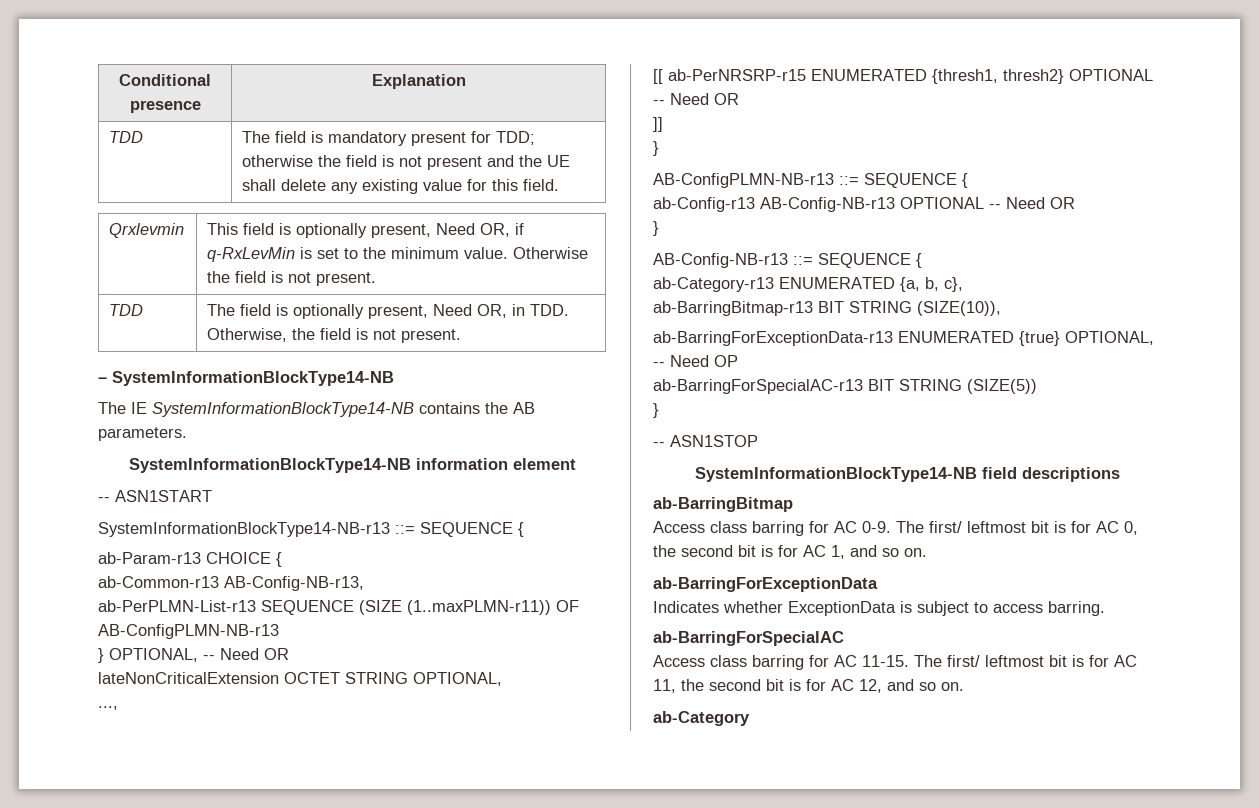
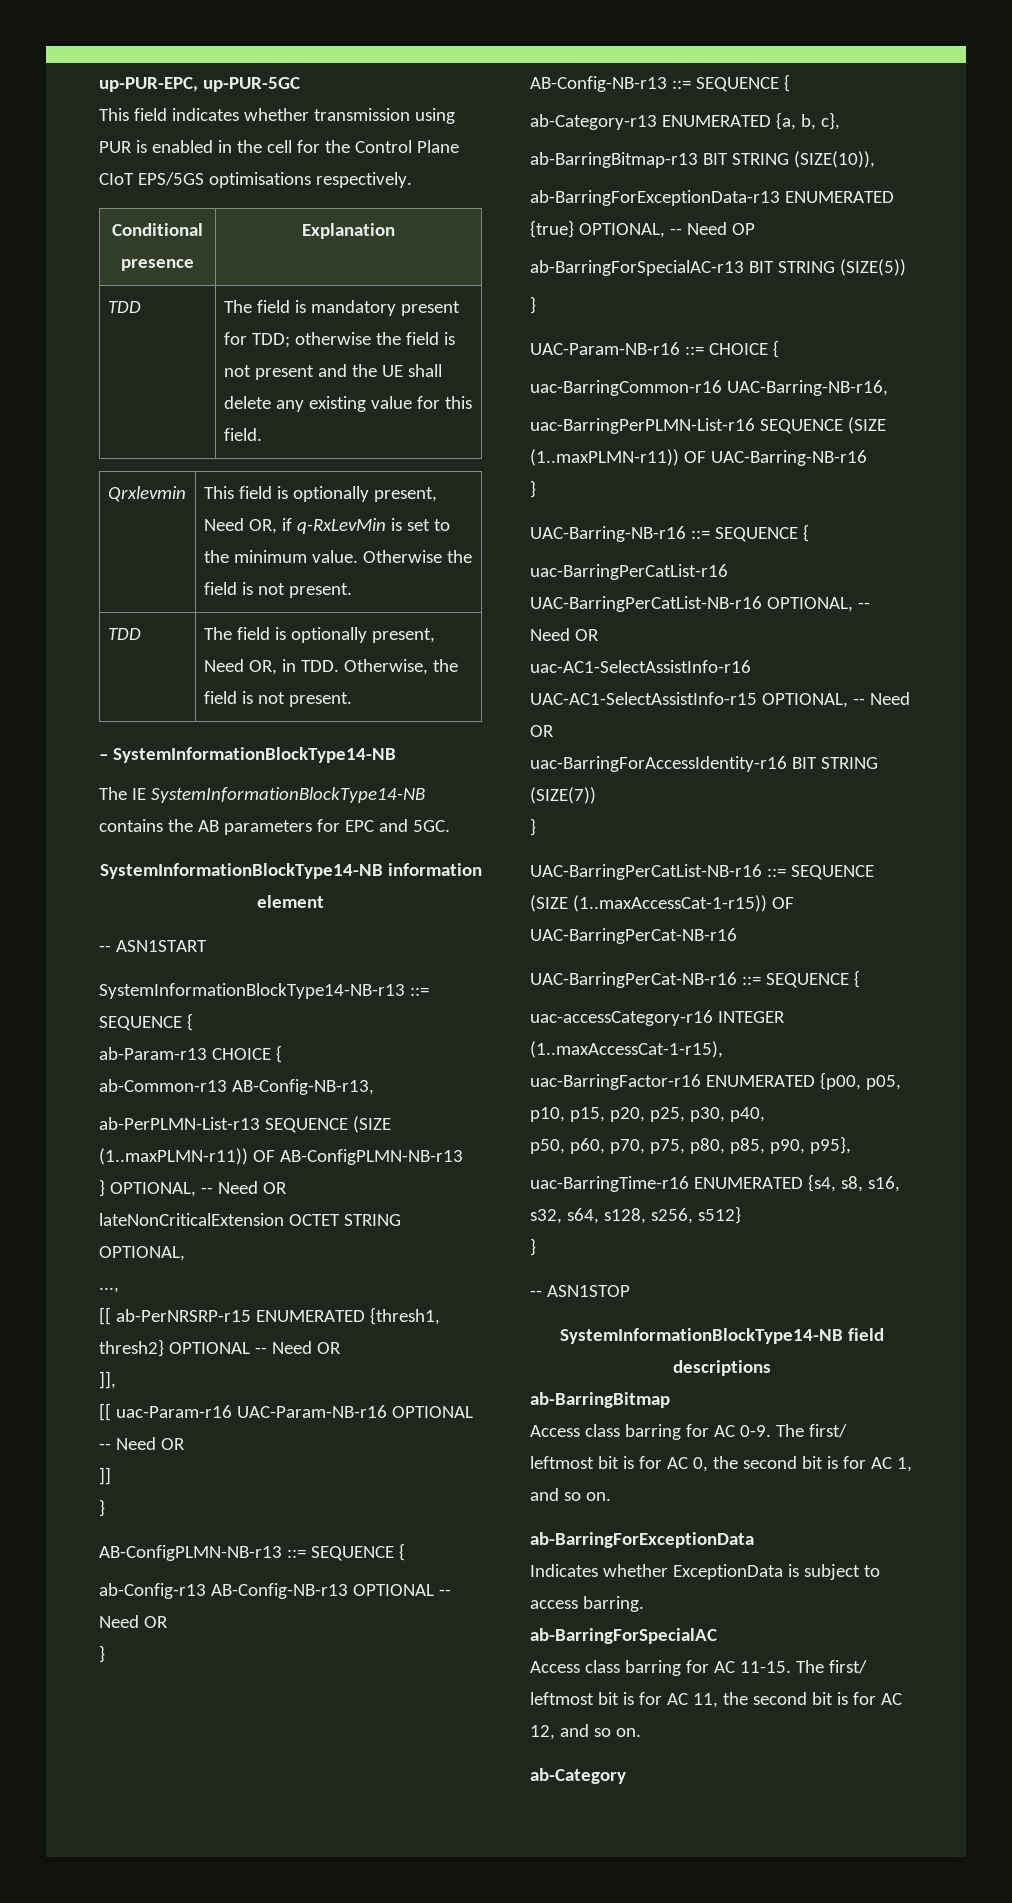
+ up-PUR-EPC, up-PUR-5GC
+ This field indicates whether transmission using PUR is enabled in the cell for the Control Plane CIoT EPS/5GS optimisations respectively.
- The IE SystemInformationBlockType14-NB contains the AB parameters.
+ The IE SystemInformationBlockType14-NB contains the AB parameters for EPC and 5GC.
+ ]],
+ [[ uac-Param-r16 UAC-Param-NB-r16 OPTIONAL -- Need OR
+ UAC-Param-NB-r16 ::= CHOICE {
+ uac-BarringCommon-r16 UAC-Barring-NB-r16,
+ uac-BarringPerPLMN-List-r16 SEQUENCE (SIZE (1..maxPLMN-r11)) OF UAC-Barring-NB-r16
+ }
+ UAC-Barring-NB-r16 ::= SEQUENCE {
+ uac-BarringPerCatList-r16 UAC-BarringPerCatList-NB-r16 OPTIONAL, -- Need OR
+ uac-AC1-SelectAssistInfo-r16 UAC-AC1-SelectAssistInfo-r15 OPTIONAL, -- Need OR
+ uac-BarringForAccessIdentity-r16 BIT STRING (SIZE(7))
+ }
+ UAC-BarringPerCatList-NB-r16 ::= SEQUENCE (SIZE (1..maxAccessCat-1-r15)) OF UAC-BarringPerCat-NB-r16
+ UAC-BarringPerCat-NB-r16 ::= SEQUENCE {
+ uac-accessCategory-r16 INTEGER (1..maxAccessCat-1-r15),
+ uac-BarringFactor-r16 ENUMERATED {p00, p05, p10, p15, p20, p25, p30, p40,
+ p50, p60, p70, p75, p80, p85, p90, p95},
+ uac-BarringTime-r16 ENUMERATED {s4, s8, s16, s32, s64, s128, s256, s512}
+ }

